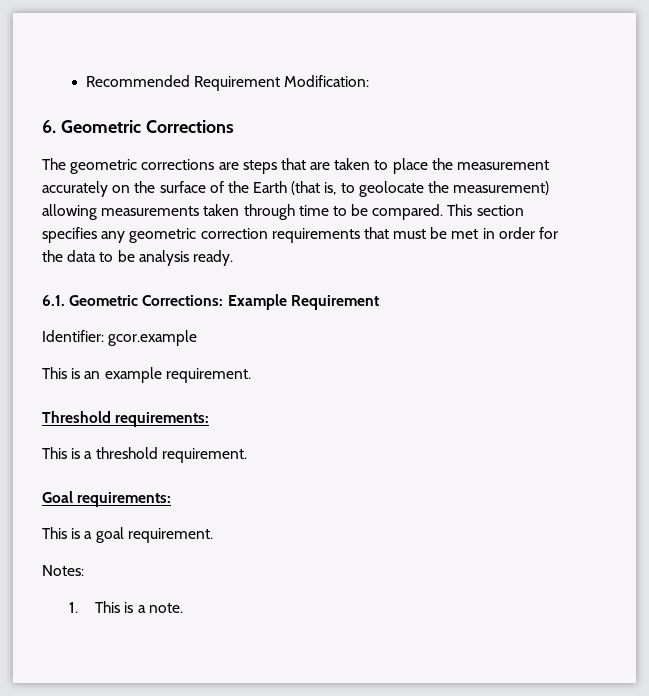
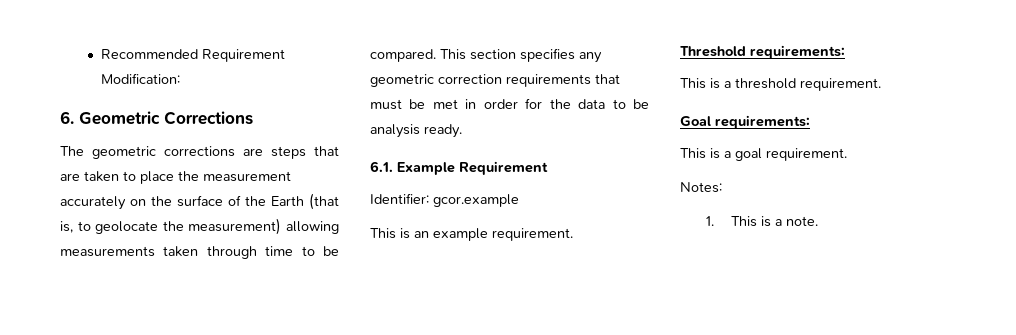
- 6.1. Geometric Corrections: Example Requirement
+ 6.1. Example Requirement

